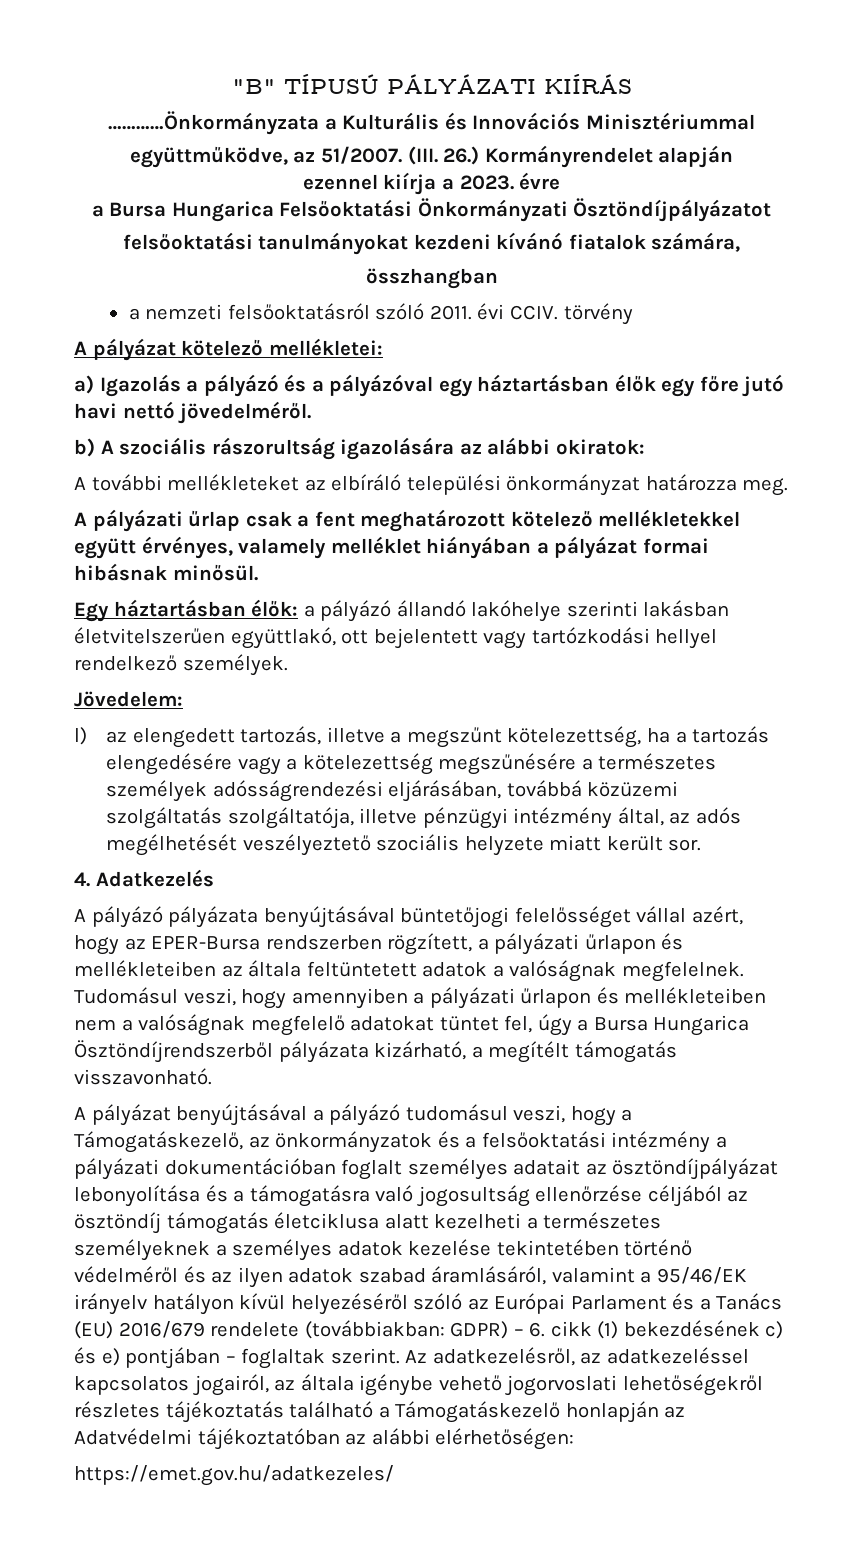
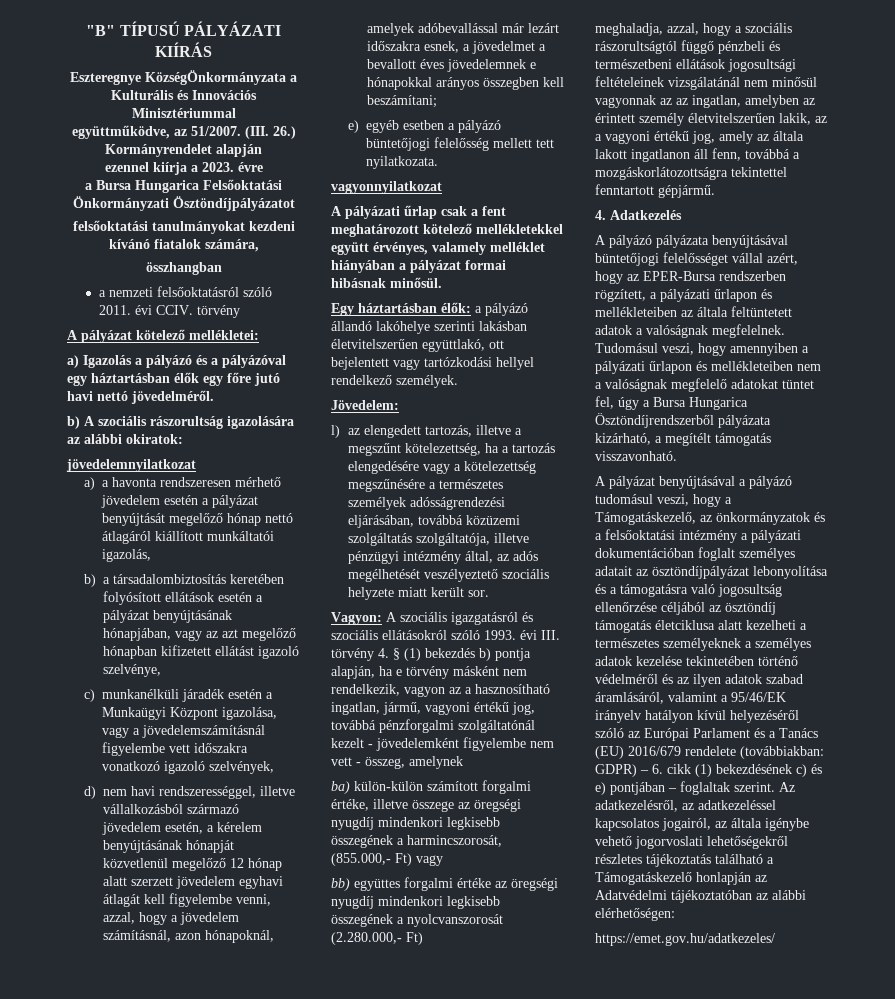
- …………Önkormányzata a Kulturális és Innovációs Minisztériummal
+ Eszteregnye KözségÖnkormányzata a Kulturális és Innovációs Minisztériummal
- A további mellékleteket az elbíráló települési önkormányzat határozza meg.
+ jövedelemnyilatkozat
+ a) a havonta rendszeresen mérhető jövedelem esetén a pályázat benyújtását megelőző hónap nettó átlagáról kiállított munkáltatói igazolás,
+ b) a társadalombiztosítás keretében folyósított ellátások esetén a pályázat benyújtásának hónapjában, vagy az azt megelőző hónapban kifizetett ellátást igazoló szelvénye,
+ c) munkanélküli járadék esetén a Munkaügyi Központ igazolása, vagy a jövedelemszámításnál figyelembe vett időszakra vonatkozó igazoló szelvények,
+ d) nem havi rendszerességgel, illetve vállalkozásból származó jövedelem esetén, a kérelem benyújtásának hónapját közvetlenül megelőző 12 hónap alatt szerzett jövedelem egyhavi átlagát kell figyelembe venni, azzal, hogy a jövedelem számításnál, azon hónapoknál, amelyek adóbevallással már lezárt időszakra esnek, a jövedelmet a bevallott éves jövedelemnek e hónapokkal arányos összegben kell beszámítani;
+ e) egyéb esetben a pályázó büntetőjogi felelősség mellett tett nyilatkozata.
+ vagyonnyilatkozat
+ Vagyon: A szociális igazgatásról és szociális ellátásokról szóló 1993. évi III. törvény 4. § (1) bekezdés b) pontja alapján, ha e törvény másként nem rendelkezik, vagyon az a hasznosítható ingatlan, jármű, vagyoni értékű jog, továbbá pénzforgalmi szolgáltatónál kezelt - jövedelemként figyelembe nem vett - összeg, amelynek
+ ba) külön-külön számított forgalmi értéke, illetve összege az öregségi nyugdíj mindenkori legkisebb összegének a harmincszorosát, (855.000,- Ft) vagy
+ bb) együttes forgalmi értéke az öregségi nyugdíj mindenkori legkisebb összegének a nyolcvanszorosát (2.280.000,- Ft)
+ meghaladja, azzal, hogy a szociális rászorultságtól függő pénzbeli és természetbeni ellátások jogosultsági feltételeinek vizsgálatánál nem minősül vagyonnak az az ingatlan, amelyben az érintett személy életvitelszerűen lakik, az a vagyoni értékű jog, amely az általa lakott ingatlanon áll fenn, továbbá a mozgáskorlátozottságra tekintettel fenntartott gépjármű.

